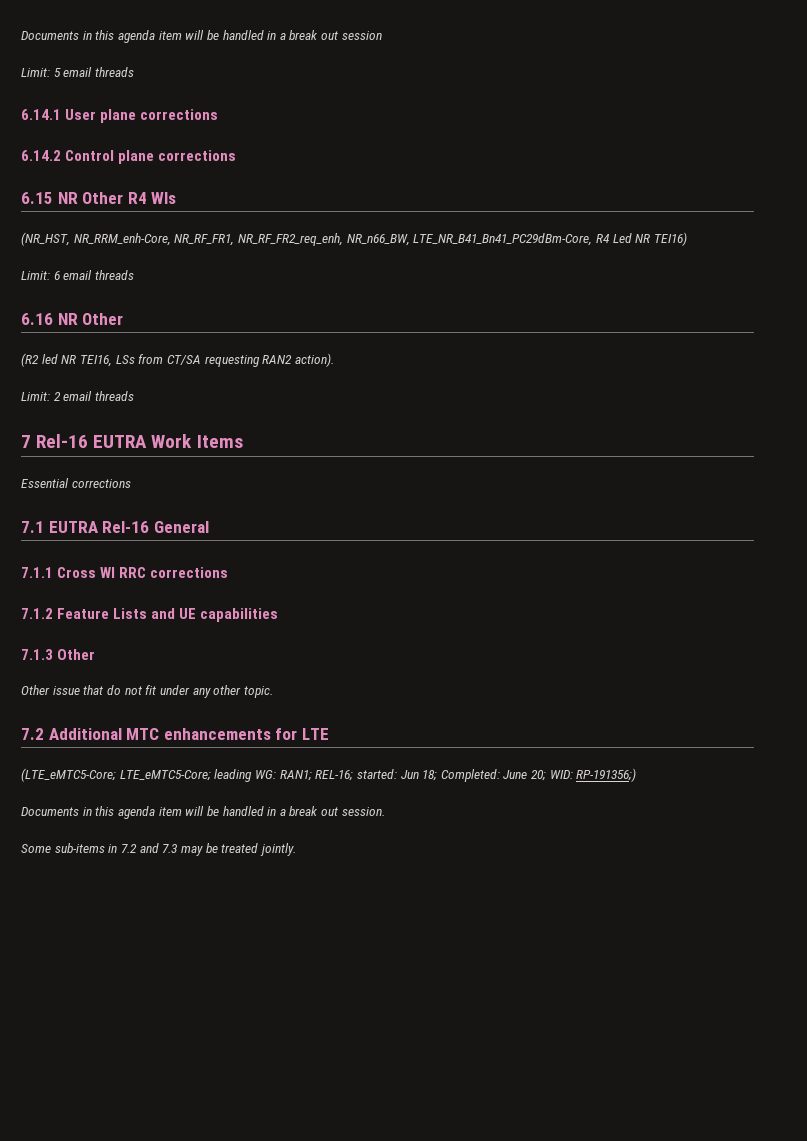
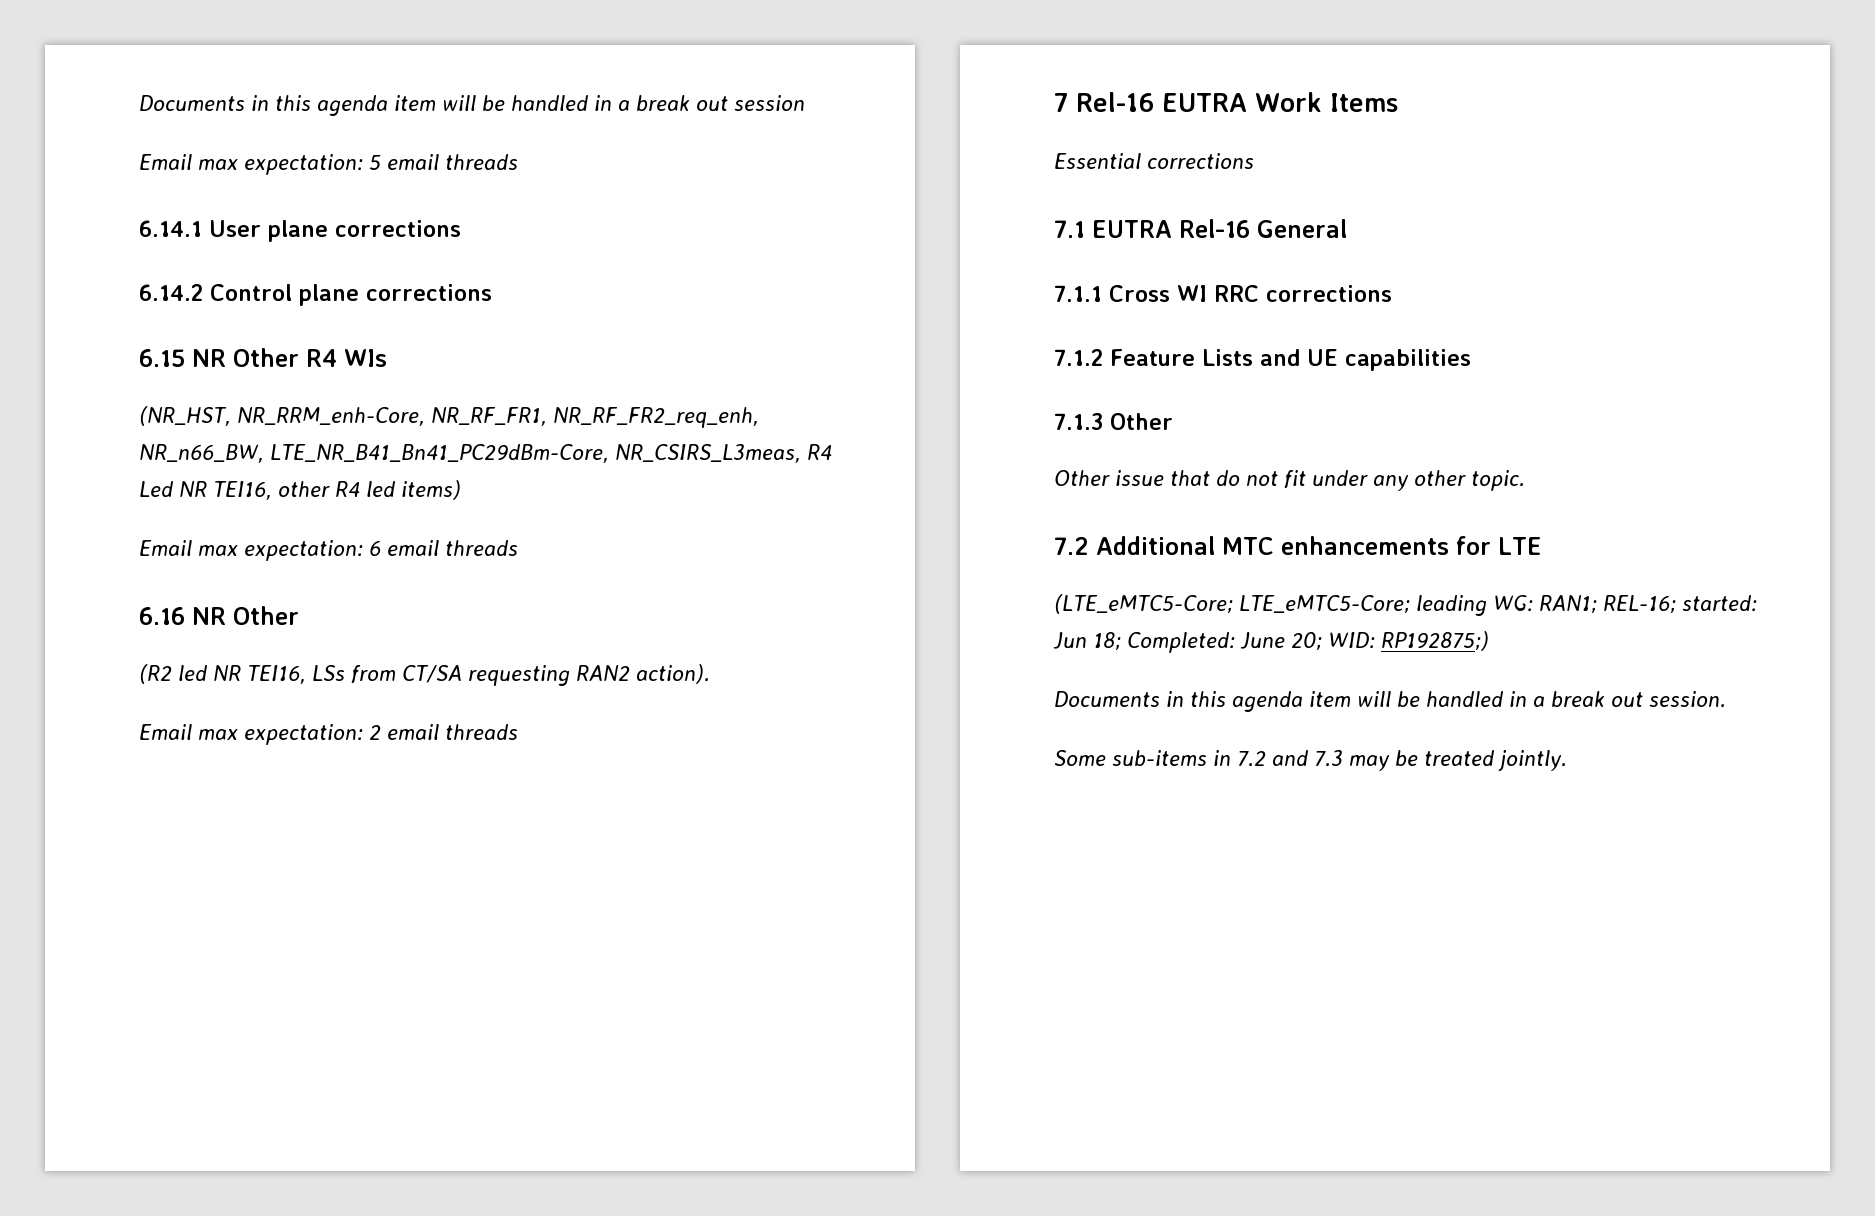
- Limit: 5 email threads
+ Email max expectation: 5 email threads
- (NR_HST, NR_RRM_enh-Core, NR_RF_FR1, NR_RF_FR2_req_enh, NR_n66_BW, LTE_NR_B41_Bn41_PC29dBm-Core, R4 Led NR TEI16)
- Limit: 6 email threads
+ (NR_HST, NR_RRM_enh-Core, NR_RF_FR1, NR_RF_FR2_req_enh, NR_n66_BW, LTE_NR_B41_Bn41_PC29dBm-Core, NR_CSIRS_L3meas, R4 Led NR TEI16, other R4 led items)
+ Email max expectation: 6 email threads
- Limit: 2 email threads
+ Email max expectation: 2 email threads
- (LTE_eMTC5-Core; LTE_eMTC5-Core; leading WG: RAN1; REL-16; started: Jun 18; Completed: June 20; WID: RP-191356;)
+ (LTE_eMTC5-Core; LTE_eMTC5-Core; leading WG: RAN1; REL-16; started: Jun 18; Completed: June 20; WID: RP192875;)

